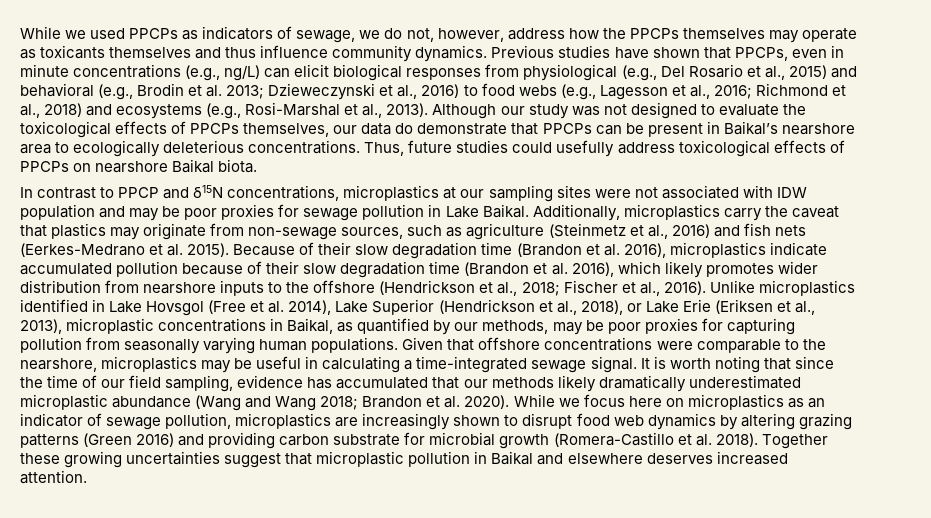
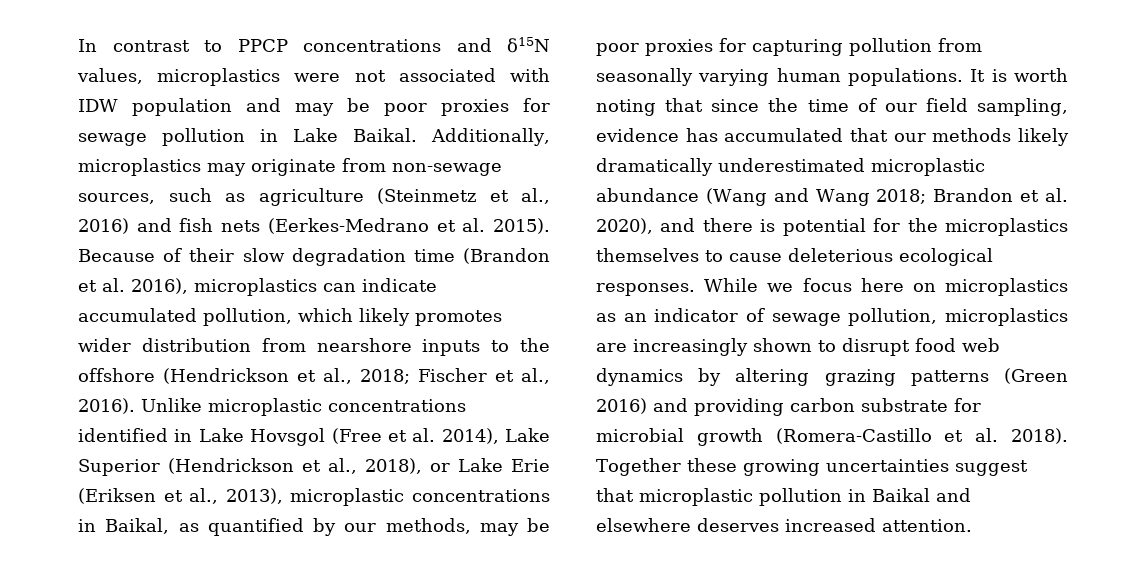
- While we used PPCPs as indicators of sewage, we do not, however, address how the PPCPs themselves may operate as toxicants themselves and thus influence community dynamics. Previous studies have shown that PPCPs, even in minute concentrations (e.g., ng/L) can elicit biological responses from physiological (e.g., Del Rosario et al., 2015) and behavioral (e.g., Brodin et al. 2013; Dzieweczynski et al., 2016) to food webs (e.g., Lagesson et al., 2016; Richmond et al., 2018) and ecosystems (e.g., Rosi-Marshal et al., 2013). Although our study was not designed to evaluate the toxicological effects of PPCPs themselves, our data do demonstrate that PPCPs can be present in Baikal’s nearshore area to ecologically deleterious concentrations. Thus, future studies could usefully address toxicological effects of PPCPs on nearshore Baikal biota.
- In contrast to PPCP and δ15N concentrations, microplastics at our sampling sites were not associated with IDW population and may be poor proxies for sewage pollution in Lake Baikal.
+ In contrast to PPCP concentrations and δ15N values, microplastics were not associated with IDW population and may be poor proxies for sewage pollution in Lake Baikal.
- Additionally, microplastics carry the caveat that plastics may originate from non-sewage sources, such as agriculture (Steinmetz et al., 2016) and fish nets (Eerkes-Medrano et al. 2015).
+ Additionally, microplastics may originate from non-sewage sources, such as agriculture (Steinmetz et al., 2016) and fish nets (Eerkes-Medrano et al. 2015).
- Because of their slow degradation time (Brandon et al. 2016), microplastics indicate accumulated pollution because of their slow degradation time (Brandon et al. 2016), which likely promotes wider distribution from nearshore inputs to the offshore (Hendrickson et al., 2018; Fischer et al., 2016).
+ Because of their slow degradation time (Brandon et al. 2016), microplastics can indicate accumulated pollution, which likely promotes wider distribution from nearshore inputs to the offshore (Hendrickson et al., 2018; Fischer et al., 2016).
- Unlike microplastics identified in Lake Hovsgol (Free et al. 2014), Lake Superior (Hendrickson et al., 2018), or Lake Erie (Eriksen et al., 2013), microplastic concentrations in Baikal, as quantified by our methods, may be poor proxies for capturing pollution from seasonally varying human populations.
+ Unlike microplastic concentrations identified in Lake Hovsgol (Free et al. 2014), Lake Superior (Hendrickson et al., 2018), or Lake Erie (Eriksen et al., 2013), microplastic concentrations in Baikal, as quantified by our methods, may be poor proxies for capturing pollution from seasonally varying human populations.
- Given that offshore concentrations were comparable to the nearshore, microplastics may be useful in calculating a time-integrated sewage signal.
- It is worth noting that since the time of our field sampling, evidence has accumulated that our methods likely dramatically underestimated microplastic abundance (Wang and Wang 2018; Brandon et al. 2020).
+ It is worth noting that since the time of our field sampling, evidence has accumulated that our methods likely dramatically underestimated microplastic abundance (Wang and Wang 2018; Brandon et al. 2020), and there is potential for the microplastics themselves to cause deleterious ecological responses.

